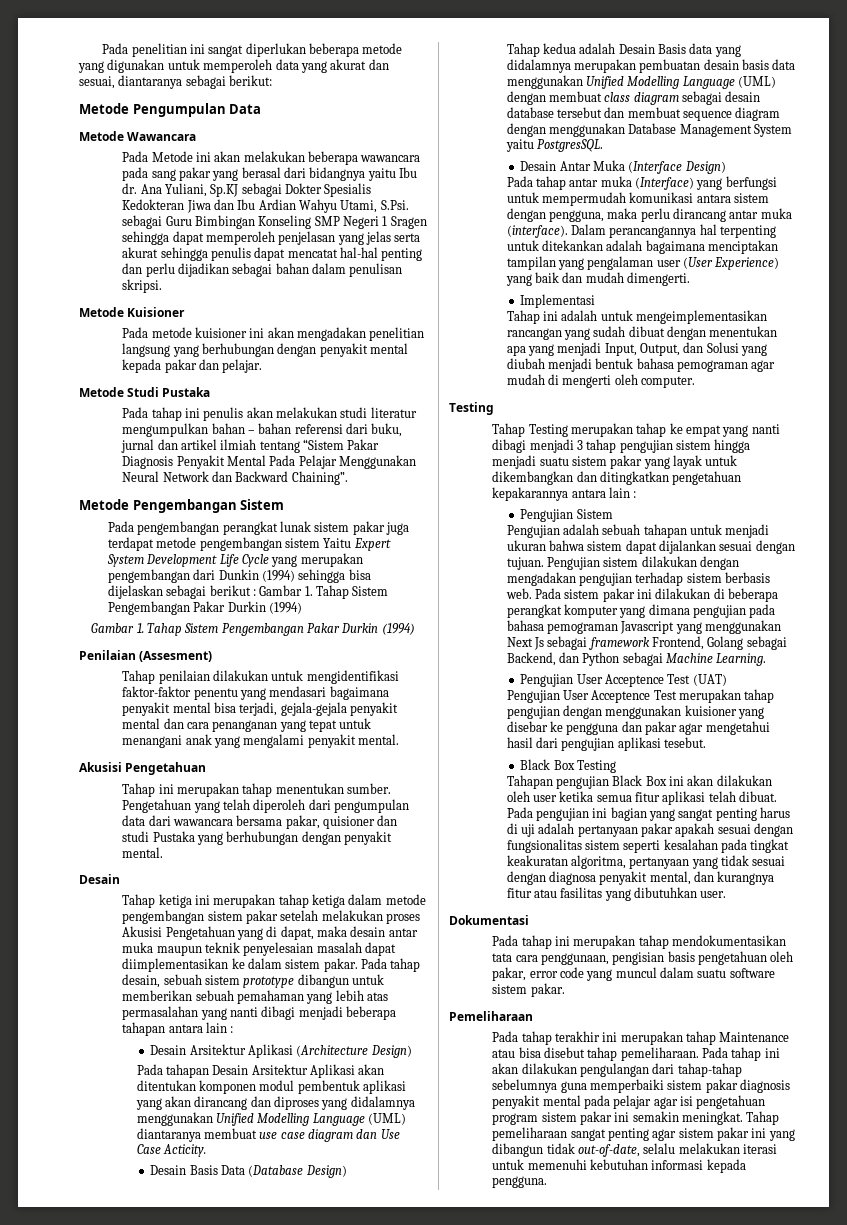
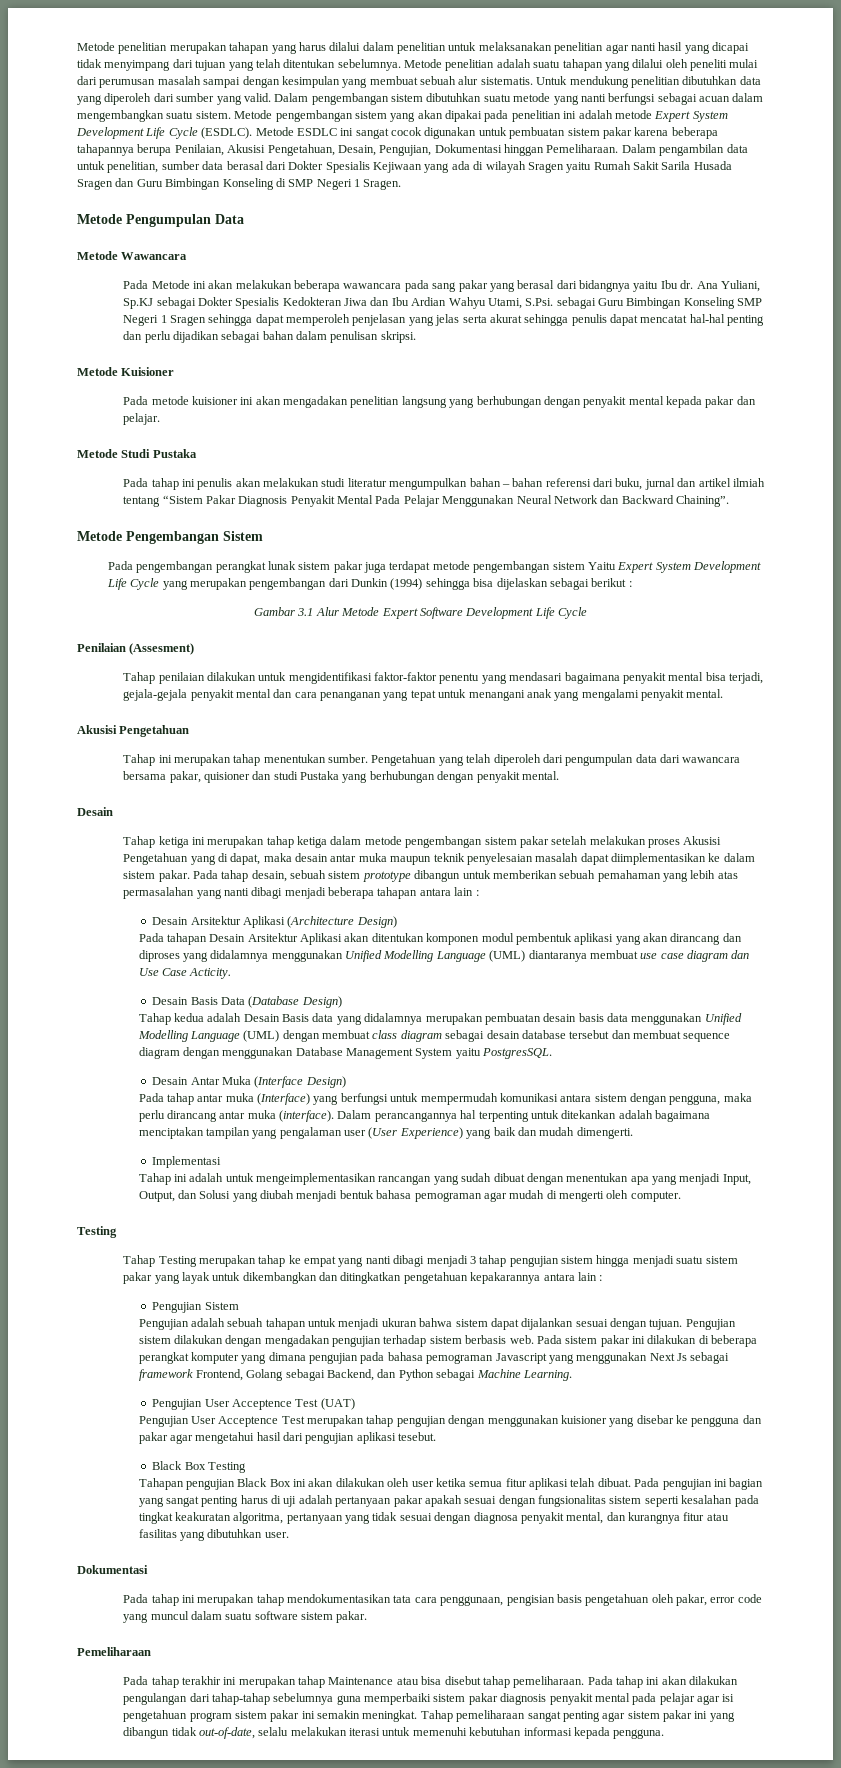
- Pada penelitian ini sangat diperlukan beberapa metode yang digunakan untuk memperoleh data yang akurat dan sesuai, diantaranya sebagai berikut:
+ Metode penelitian merupakan tahapan yang harus dilalui dalam penelitian untuk melaksanakan penelitian agar nanti hasil yang dicapai tidak menyimpang dari tujuan yang telah ditentukan sebelumnya. Metode penelitian adalah suatu tahapan yang dilalui oleh peneliti mulai dari perumusan masalah sampai dengan kesimpulan yang membuat sebuah alur sistematis. Untuk mendukung penelitian dibutuhkan data yang diperoleh dari sumber yang valid. Dalam pengembangan sistem dibutuhkan suatu metode yang nanti berfungsi sebagai acuan dalam mengembangkan suatu sistem. Metode pengembangan sistem yang akan dipakai pada penelitian ini adalah metode Expert System Development Life Cycle (ESDLC). Metode ESDLC ini sangat cocok digunakan untuk pembuatan sistem pakar karena beberapa tahapannya berupa Penilaian, Akusisi Pengetahuan, Desain, Pengujian, Dokumentasi hinggan Pemeliharaan. Dalam pengambilan data untuk penelitian, sumber data berasal dari Dokter Spesialis Kejiwaan yang ada di wilayah Sragen yaitu Rumah Sakit Sarila Husada Sragen dan Guru Bimbingan Konseling di SMP Negeri 1 Sragen.
- Pada pengembangan perangkat lunak sistem pakar juga terdapat metode pengembangan sistem Yaitu Expert System Development Life Cycle yang merupakan pengembangan dari Dunkin (1994) sehingga bisa dijelaskan sebagai berikut : Gambar 1. Tahap Sistem Pengembangan Pakar Durkin (1994)
- Gambar 1. Tahap Sistem Pengembangan Pakar Durkin (1994)
+ Pada pengembangan perangkat lunak sistem pakar juga terdapat metode pengembangan sistem Yaitu Expert System Development Life Cycle yang merupakan pengembangan dari Dunkin (1994) sehingga bisa dijelaskan sebagai berikut :
+ Gambar 3.1 Alur Metode Expert Software Development Life Cycle

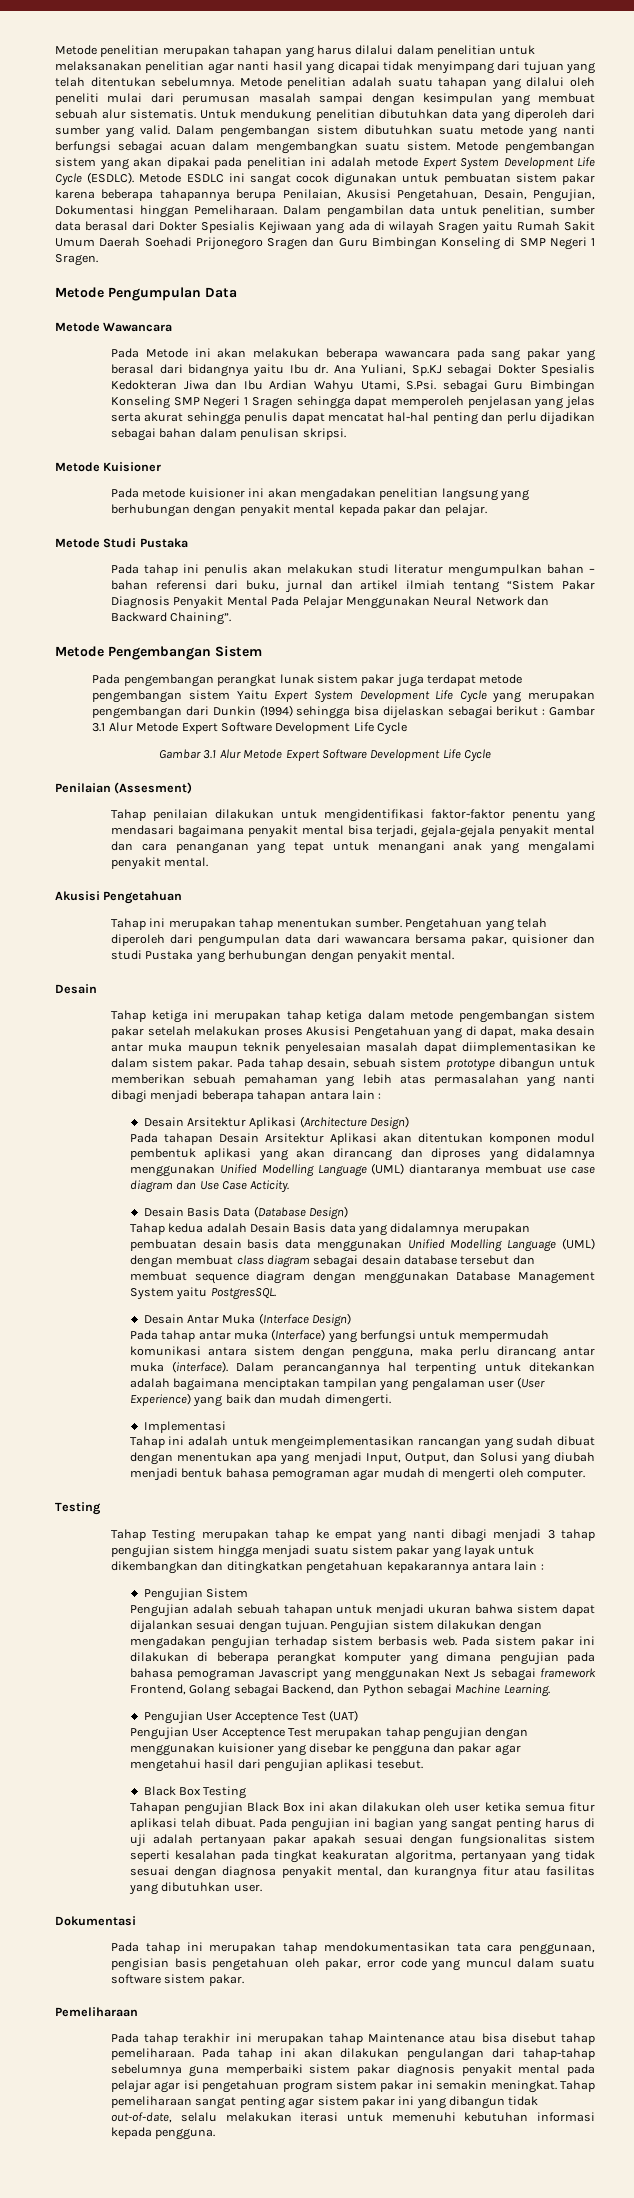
- Dalam pengambilan data untuk penelitian, sumber data berasal dari Dokter Spesialis Kejiwaan yang ada di wilayah Sragen yaitu Rumah Sakit Sarila Husada Sragen dan Guru Bimbingan Konseling di SMP Negeri 1 Sragen.
+ Dalam pengambilan data untuk penelitian, sumber data berasal dari Dokter Spesialis Kejiwaan yang ada di wilayah Sragen yaitu Rumah Sakit Umum Daerah Soehadi Prijonegoro Sragen dan Guru Bimbingan Konseling di SMP Negeri 1 Sragen.
- Pada pengembangan perangkat lunak sistem pakar juga terdapat metode pengembangan sistem Yaitu Expert System Development Life Cycle yang merupakan pengembangan dari Dunkin (1994) sehingga bisa dijelaskan sebagai berikut :
+ Pada pengembangan perangkat lunak sistem pakar juga terdapat metode pengembangan sistem Yaitu Expert System Development Life Cycle yang merupakan pengembangan dari Dunkin (1994) sehingga bisa dijelaskan sebagai berikut : Gambar 3.1 Alur Metode Expert Software Development Life Cycle

